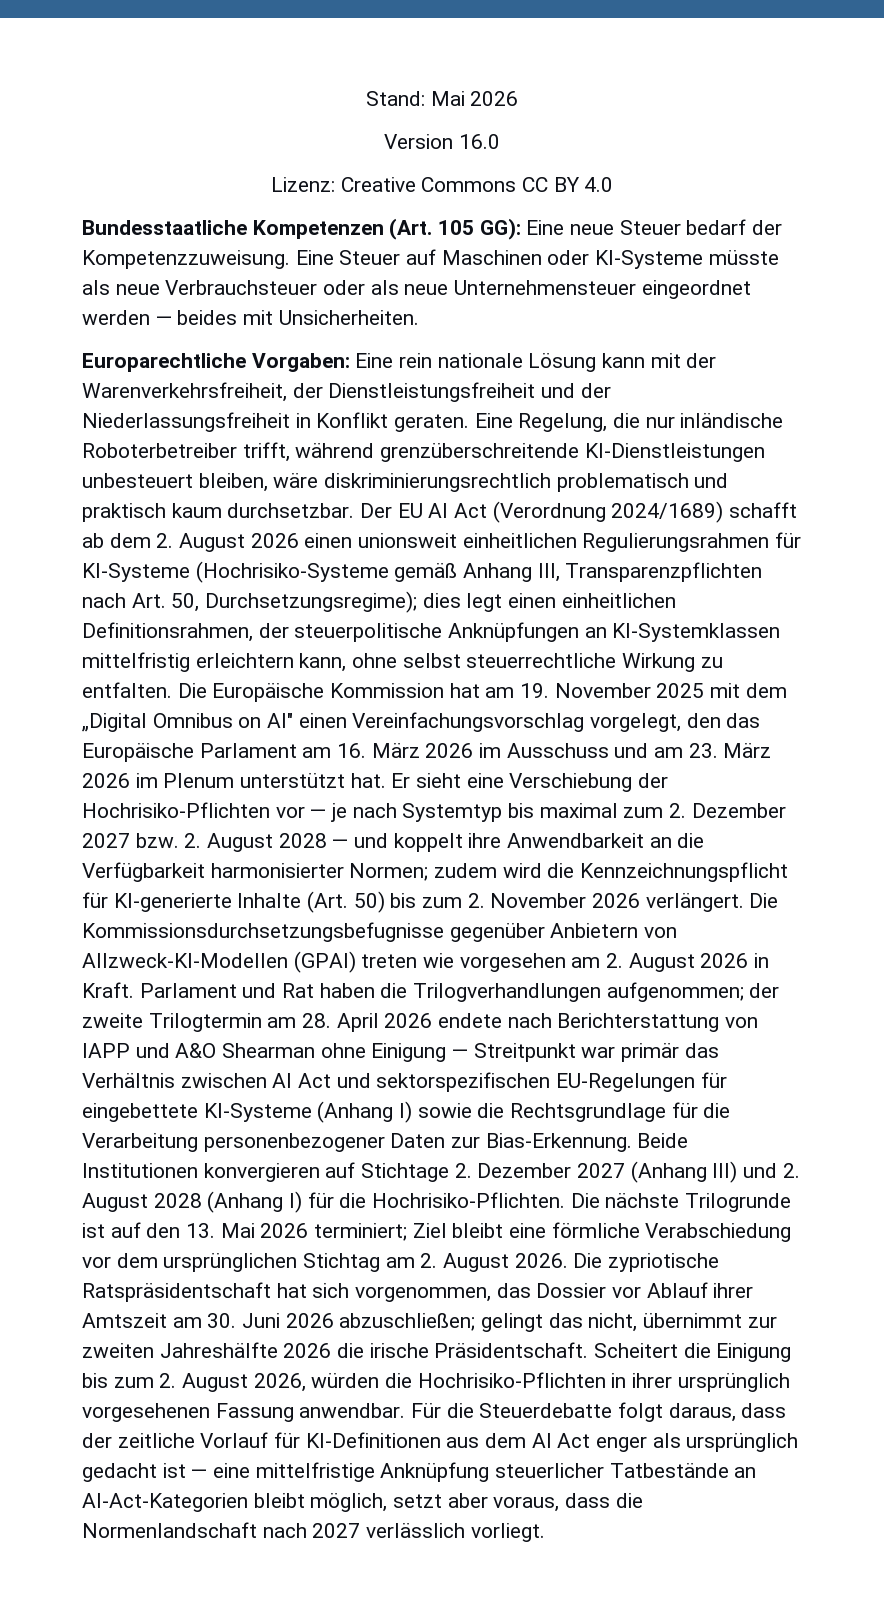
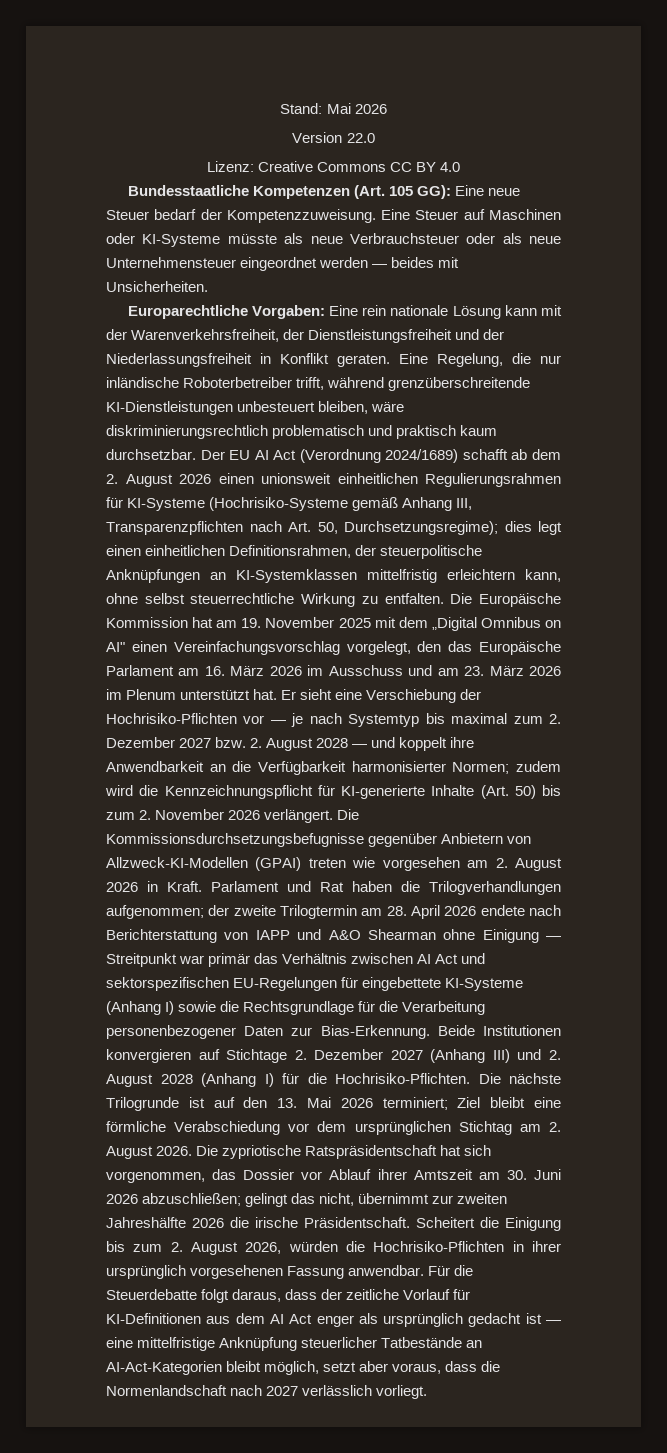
- Version 16.0
+ Version 22.0

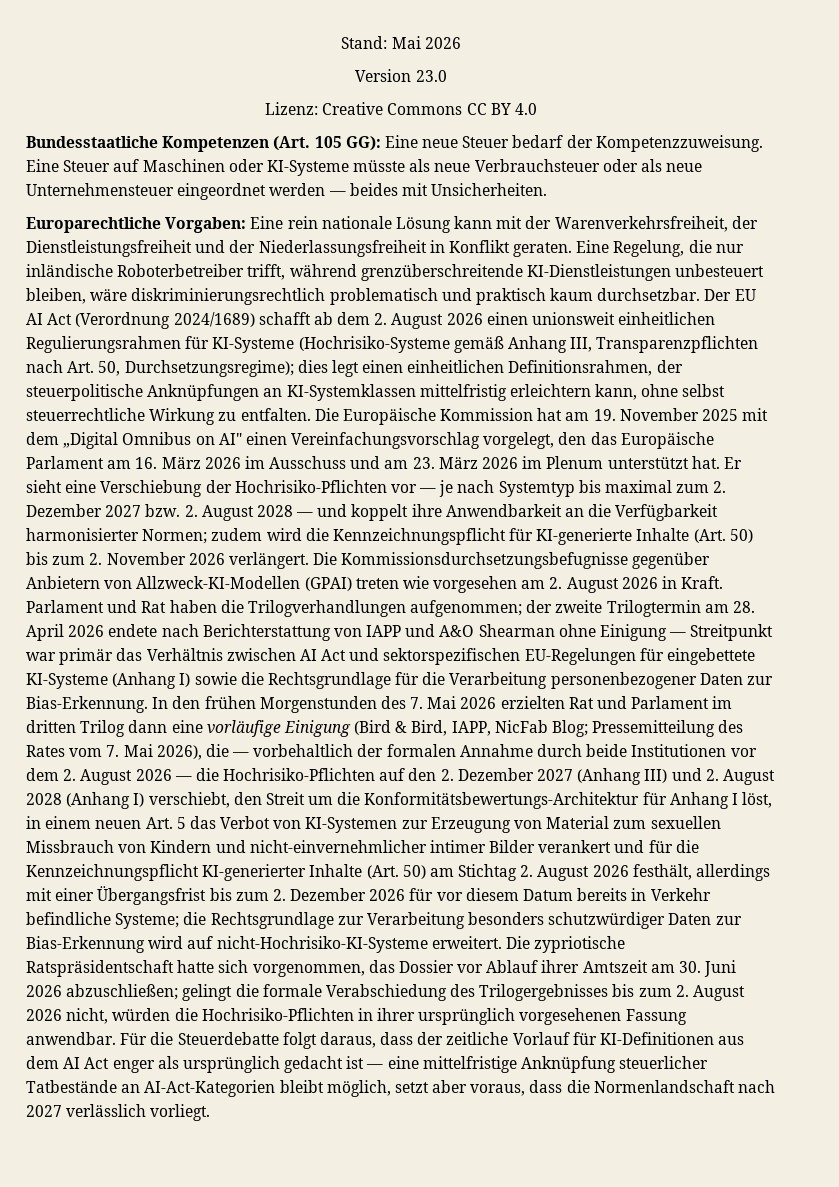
- Version 22.0
+ Version 23.0
- Beide Institutionen konvergieren auf Stichtage 2. Dezember 2027 (Anhang III) und 2. August 2028 (Anhang I) für die Hochrisiko-Pflichten. Die nächste Trilogrunde ist auf den 13. Mai 2026 terminiert; Ziel bleibt eine förmliche Verabschiedung vor dem ursprünglichen Stichtag am 2. August 2026.
+ In den frühen Morgenstunden des 7. Mai 2026 erzielten Rat und Parlament im dritten Trilog dann eine vorläufige Einigung (Bird & Bird, IAPP, NicFab Blog; Pressemitteilung des Rates vom 7. Mai 2026), die — vorbehaltlich der formalen Annahme durch beide Institutionen vor dem 2. August 2026 — die Hochrisiko-Pflichten auf den 2. Dezember 2027 (Anhang III) und 2. August 2028 (Anhang I) verschiebt, den Streit um die Konformitätsbewertungs-Architektur für Anhang I löst, in einem neuen Art. 5 das Verbot von KI-Systemen zur Erzeugung von Material zum sexuellen Missbrauch von Kindern und nicht-einvernehmlicher intimer Bilder verankert und für die Kennzeichnungspflicht KI-generierter Inhalte (Art. 50) am Stichtag 2. August 2026 festhält, allerdings mit einer Übergangsfrist bis zum 2. Dezember 2026 für vor diesem Datum bereits in Verkehr befindliche Systeme; die Rechtsgrundlage zur Verarbeitung besonders schutzwürdiger Daten zur Bias-Erkennung wird auf nicht-Hochrisiko-KI-Systeme erweitert.
- Die zypriotische Ratspräsidentschaft hat sich vorgenommen, das Dossier vor Ablauf ihrer Amtszeit am 30. Juni 2026 abzuschließen; gelingt das nicht, übernimmt zur zweiten Jahreshälfte 2026 die irische Präsidentschaft. Scheitert die Einigung bis zum 2. August 2026, würden die Hochrisiko-Pflichten in ihrer ursprünglich vorgesehenen Fassung anwendbar.
+ Die zypriotische Ratspräsidentschaft hatte sich vorgenommen, das Dossier vor Ablauf ihrer Amtszeit am 30. Juni 2026 abzuschließen; gelingt die formale Verabschiedung des Trilogergebnisses bis zum 2. August 2026 nicht, würden die Hochrisiko-Pflichten in ihrer ursprünglich vorgesehenen Fassung anwendbar.

